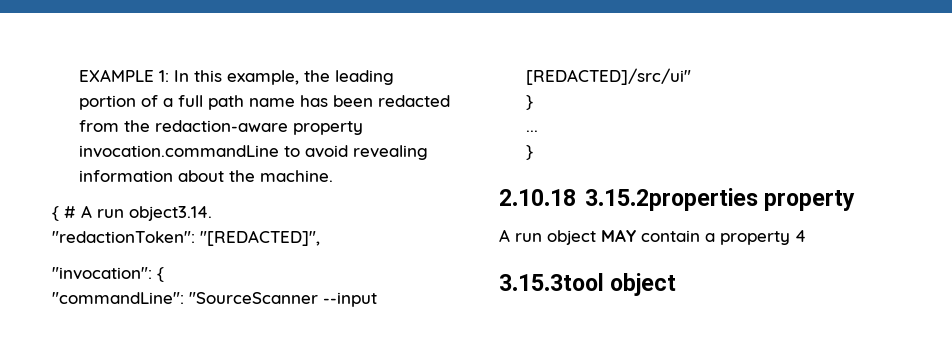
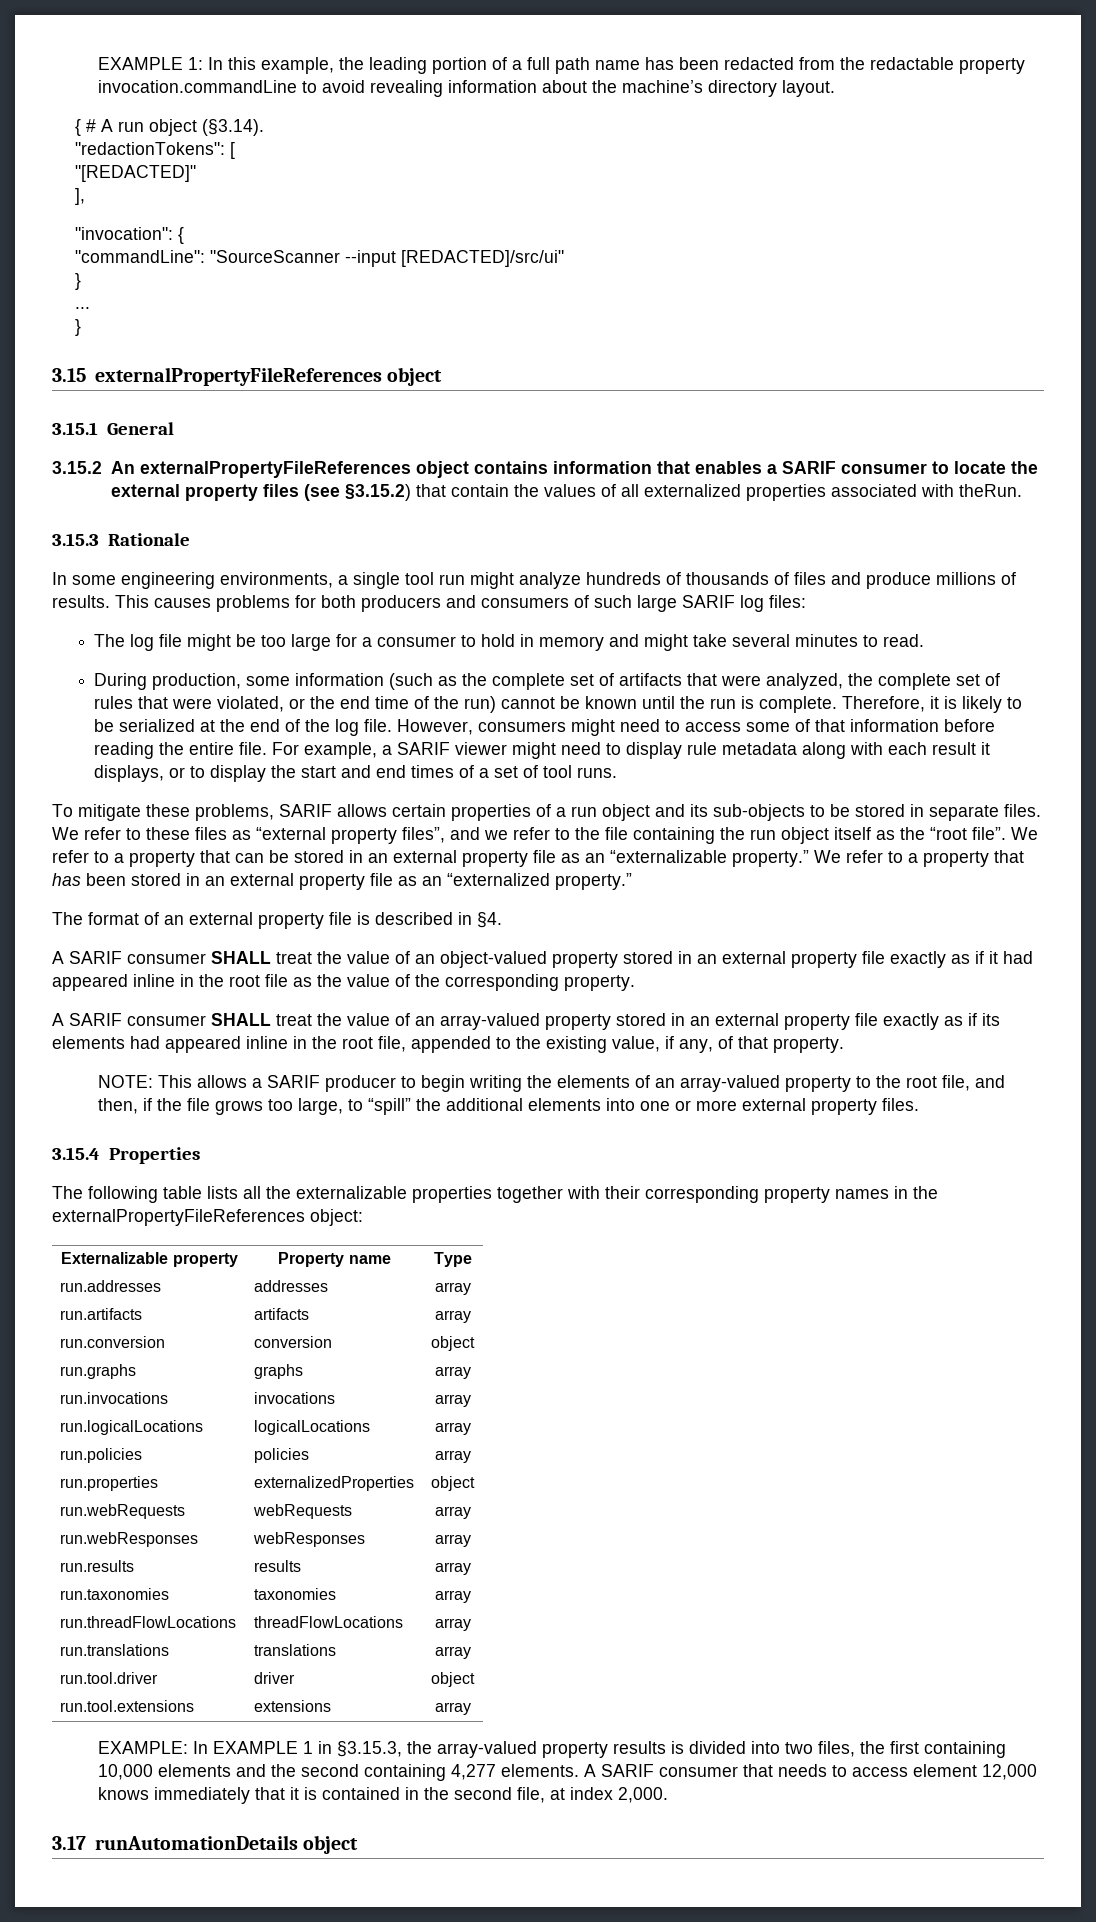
- EXAMPLE 1: In this example, the leading portion of a full path name has been redacted from the redaction-aware property invocation.commandLine to avoid revealing information about the machine.
+ EXAMPLE 1: In this example, the leading portion of a full path name has been redacted from the redactable property invocation.commandLine to avoid revealing information about the machine’s directory layout.
- { # A run object3.14.
- "redactionToken": "[REDACTED]",
+ { # A run object (§3.14).
+ "redactionTokens": [
+ "[REDACTED]"
+ ],
- 2.10.18 3.15.2properties property
- A run object MAY contain a property 4
- 3.15.3tool object
+ 3.15 externalPropertyFileReferences object
+ 3.15.1 General
+ 3.15.2 An externalPropertyFileReferences object contains information that enables a SARIF consumer to locate the external property files (see §3.15.2) that contain the values of all externalized properties associated with theRun.
+ 3.15.3 Rationale
+ In some engineering environments, a single tool run might analyze hundreds of thousands of files and produce millions of results. This causes problems for both producers and consumers of such large SARIF log files:
+ The log file might be too large for a consumer to hold in memory and might take several minutes to read.
+ During production, some information (such as the complete set of artifacts that were analyzed, the complete set of rules that were violated, or the end time of the run) cannot be known until the run is complete. Therefore, it is likely to be serialized at the end of the log file. However, consumers might need to access some of that information before reading the entire file. For example, a SARIF viewer might need to display rule metadata along with each result it displays, or to display the start and end times of a set of tool runs.
+ To mitigate these problems, SARIF allows certain properties of a run object and its sub-objects to be stored in separate files. We refer to these files as “external property files”, and we refer to the file containing the run object itself as the “root file”. We refer to a property that can be stored in an external property file as an “externalizable property.” We refer to a property that has been stored in an external property file as an “externalized property.”
+ The format of an external property file is described in §4.
+ A SARIF consumer SHALL treat the value of an object-valued property stored in an external property file exactly as if it had appeared inline in the root file as the value of the corresponding property.
+ A SARIF consumer SHALL treat the value of an array-valued property stored in an external property file exactly as if its elements had appeared inline in the root file, appended to the existing value, if any, of that property.
+ NOTE: This allows a SARIF producer to begin writing the elements of an array-valued property to the root file, and then, if the file grows too large, to “spill” the additional elements into one or more external property files.
+ 3.15.4 Properties
+ The following table lists all the externalizable properties together with their corresponding property names in the externalPropertyFileReferences object:
+ Externalizable property | Property name | Type
+ run.addresses | addresses | array
+ run.artifacts | artifacts | array
+ run.conversion | conversion | object
+ run.graphs | graphs | array
+ run.invocations | invocations | array
+ run.logicalLocations | logicalLocations | array
+ run.policies | policies | array
+ run.properties | externalizedProperties | object
+ run.webRequests | webRequests | array
+ run.webResponses | webResponses | array
+ run.results | results | array
+ run.taxonomies | taxonomies | array
+ run.threadFlowLocations | threadFlowLocations | array
+ run.translations | translations | array
+ run.tool.driver | driver | object
+ run.tool.extensions | extensions | array
+ EXAMPLE: In EXAMPLE 1 in §3.15.3, the array-valued property results is divided into two files, the first containing 10,000 elements and the second containing 4,277 elements. A SARIF consumer that needs to access element 12,000 knows immediately that it is contained in the second file, at index 2,000.
+ 3.17 runAutomationDetails object

